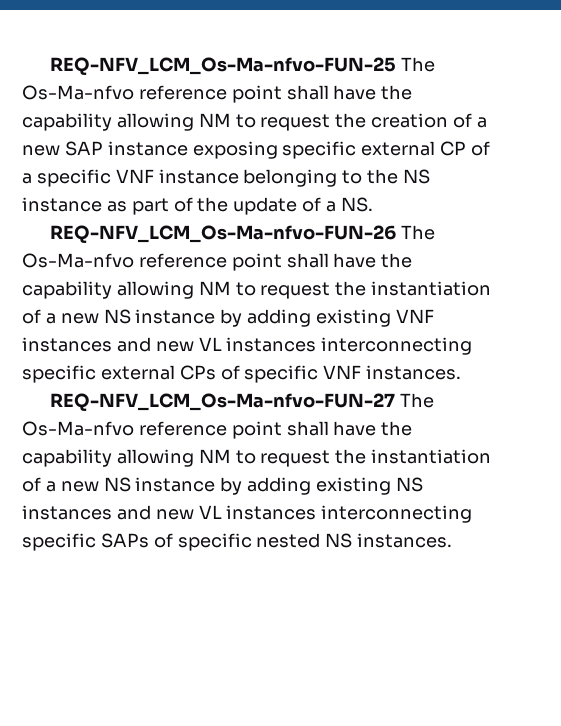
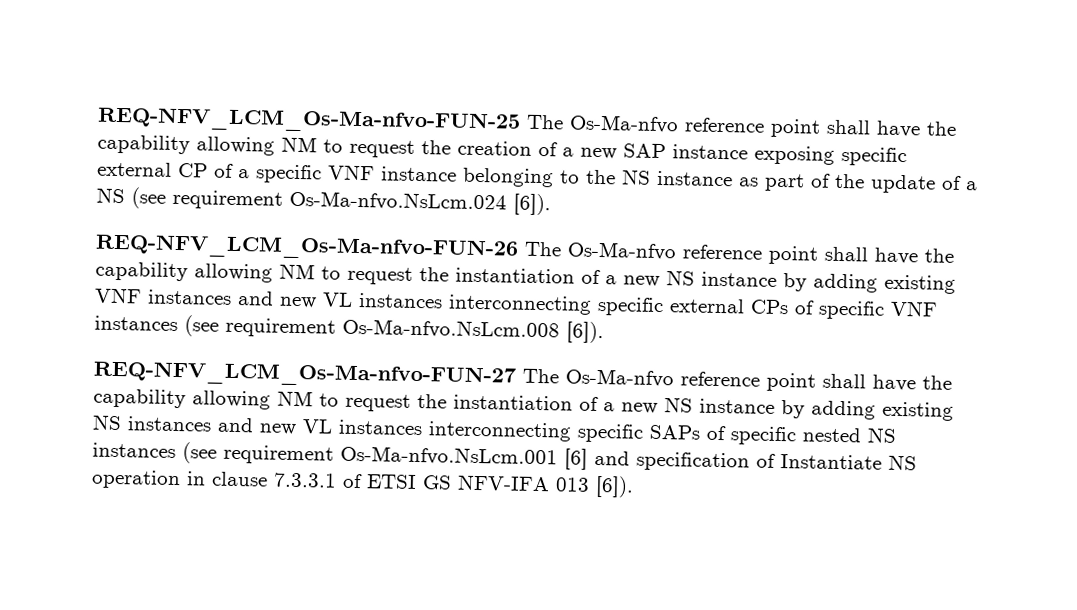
- REQ-NFV_LCM_Os-Ma-nfvo-FUN-25 The Os-Ma-nfvo reference point shall have the capability allowing NM to request the creation of a new SAP instance exposing specific external CP of a specific VNF instance belonging to the NS instance as part of the update of a NS.
+ REQ-NFV_LCM_Os-Ma-nfvo-FUN-25 The Os-Ma-nfvo reference point shall have the capability allowing NM to request the creation of a new SAP instance exposing specific external CP of a specific VNF instance belonging to the NS instance as part of the update of a NS (see requirement Os-Ma-nfvo.NsLcm.024 [6]).
- REQ-NFV_LCM_Os-Ma-nfvo-FUN-26 The Os-Ma-nfvo reference point shall have the capability allowing NM to request the instantiation of a new NS instance by adding existing VNF instances and new VL instances interconnecting specific external CPs of specific VNF instances.
+ REQ-NFV_LCM_Os-Ma-nfvo-FUN-26 The Os-Ma-nfvo reference point shall have the capability allowing NM to request the instantiation of a new NS instance by adding existing VNF instances and new VL instances interconnecting specific external CPs of specific VNF instances (see requirement Os-Ma-nfvo.NsLcm.008 [6]).
- REQ-NFV_LCM_Os-Ma-nfvo-FUN-27 The Os-Ma-nfvo reference point shall have the capability allowing NM to request the instantiation of a new NS instance by adding existing NS instances and new VL instances interconnecting specific SAPs of specific nested NS instances.
+ REQ-NFV_LCM_Os-Ma-nfvo-FUN-27 The Os-Ma-nfvo reference point shall have the capability allowing NM to request the instantiation of a new NS instance by adding existing NS instances and new VL instances interconnecting specific SAPs of specific nested NS instances (see requirement Os-Ma-nfvo.NsLcm.001 [6] and specification of Instantiate NS operation in clause 7.3.3.1 of ETSI GS NFV-IFA 013 [6]).

